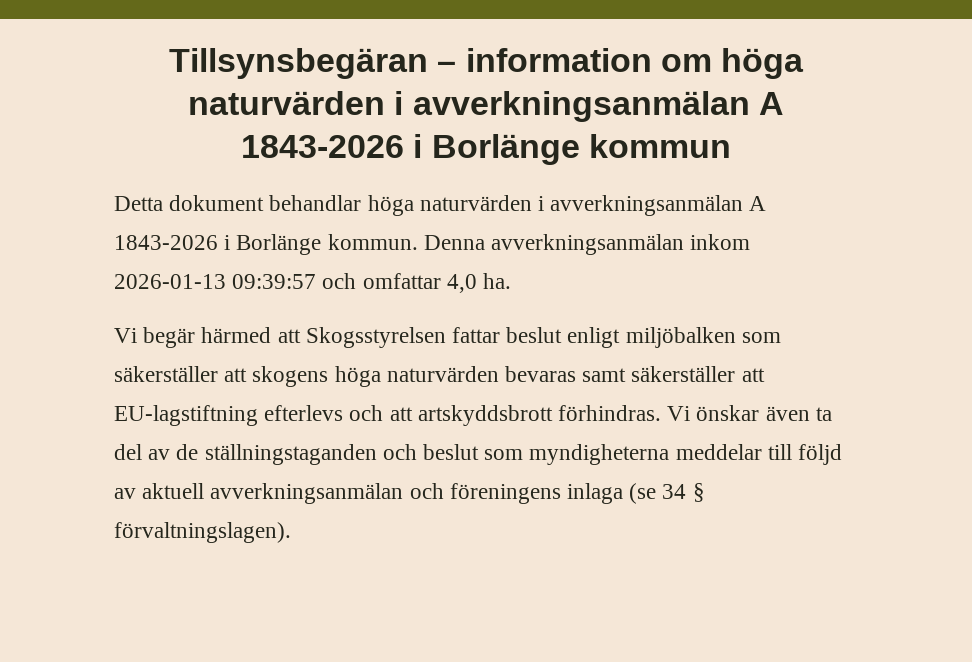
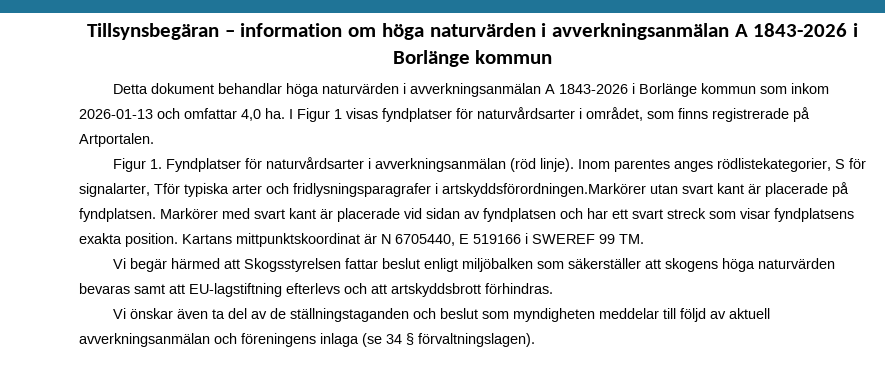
- Detta dokument behandlar höga naturvärden i avverkningsanmälan A 1843-2026 i Borlänge kommun. Denna avverkningsanmälan inkom 2026-01-13 09:39:57 och omfattar 4,0 ha.
+ Detta dokument behandlar höga naturvärden i avverkningsanmälan A 1843-2026 i Borlänge kommun som inkom 2026-01-13 och omfattar 4,0 ha. I Figur 1 visas fyndplatser för naturvårdsarter i området, som finns registrerade på Artportalen.
+ Figur 1. Fyndplatser för naturvårdsarter i avverkningsanmälan (röd linje). Inom parentes anges rödlistekategorier, S för signalarter, Tför typiska arter och fridlysningsparagrafer i artskyddsförordningen.Markörer utan svart kant är placerade på fyndplatsen. Markörer med svart kant är placerade vid sidan av fyndplatsen och har ett svart streck som visar fyndplatsens exakta position. Kartans mittpunktskoordinat är N 6705440, E 519166 i SWEREF 99 TM.
- Vi begär härmed att Skogsstyrelsen fattar beslut enligt miljöbalken som säkerställer att skogens höga naturvärden bevaras samt säkerställer att EU-lagstiftning efterlevs och att artskyddsbrott förhindras. Vi önskar även ta del av de ställningstaganden och beslut som myndigheterna meddelar till följd av aktuell avverkningsanmälan och föreningens inlaga (se 34 § förvaltningslagen).
+ Vi begär härmed att Skogsstyrelsen fattar beslut enligt miljöbalken som säkerställer att skogens höga naturvärden bevaras samt att EU-lagstiftning efterlevs och att artskyddsbrott förhindras.
+ Vi önskar även ta del av de ställningstaganden och beslut som myndigheten meddelar till följd av aktuell avverkningsanmälan och föreningens inlaga (se 34 § förvaltningslagen).

